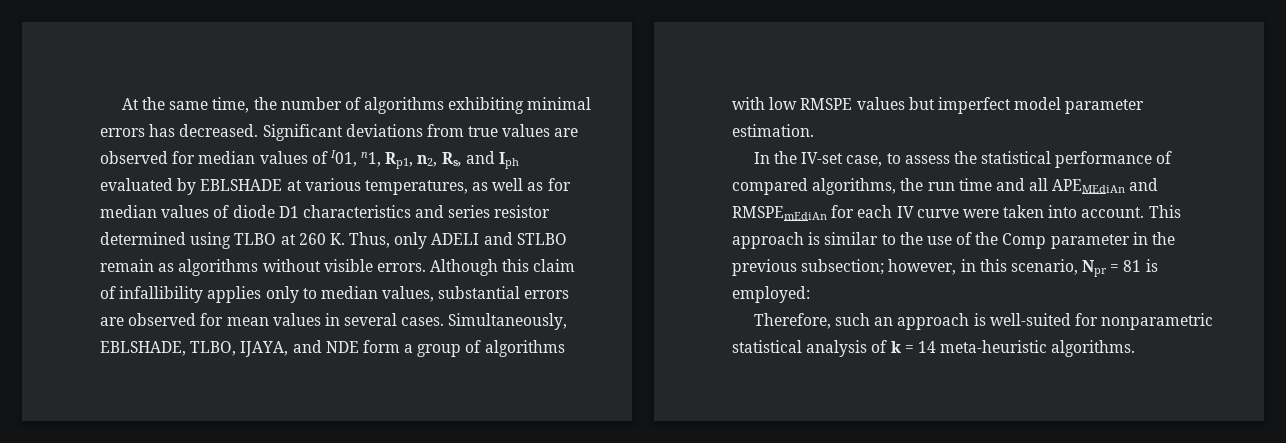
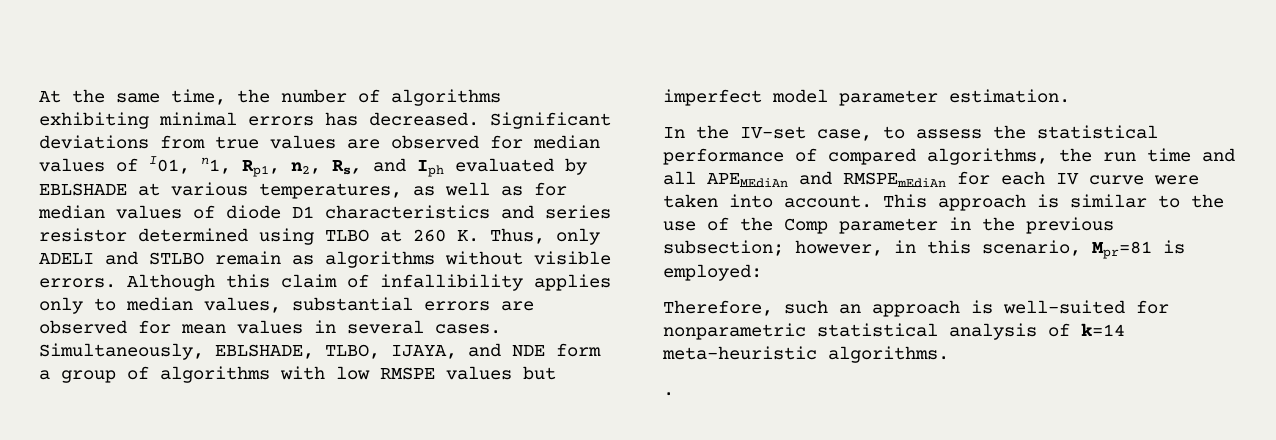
- This approach is similar to the use of the Comp parameter in the previous subsection; however, in this scenario, Npr = 81 is employed:
+ This approach is similar to the use of the Comp parameter in the previous subsection; however, in this scenario, Mpr=81 is employed:
- Therefore, such an approach is well-suited for nonparametric statistical analysis of k = 14 meta-heuristic algorithms.
+ Therefore, such an approach is well-suited for nonparametric statistical analysis of k=14 meta-heuristic algorithms.
+ .

